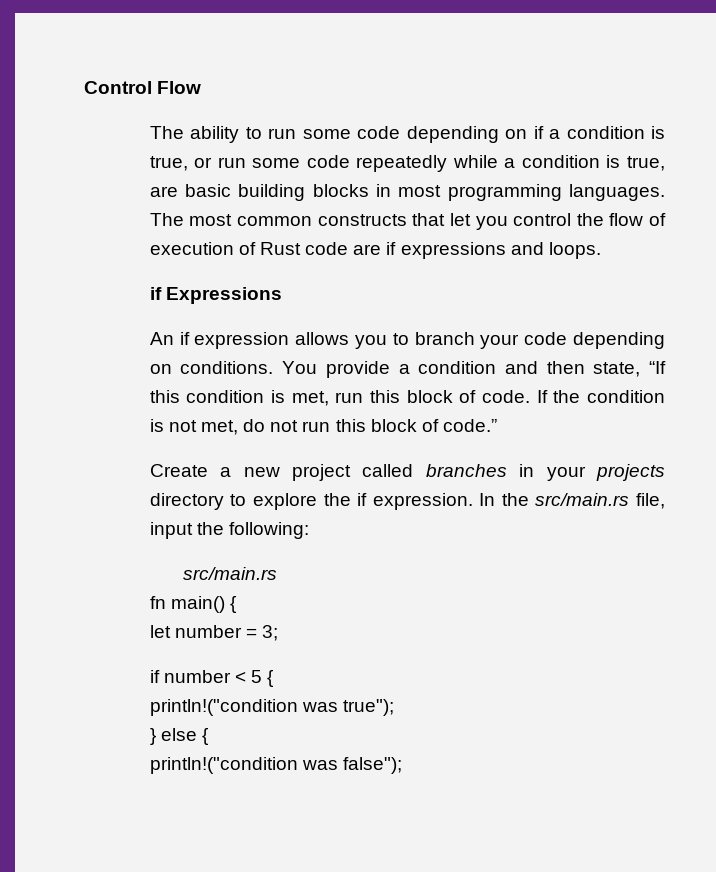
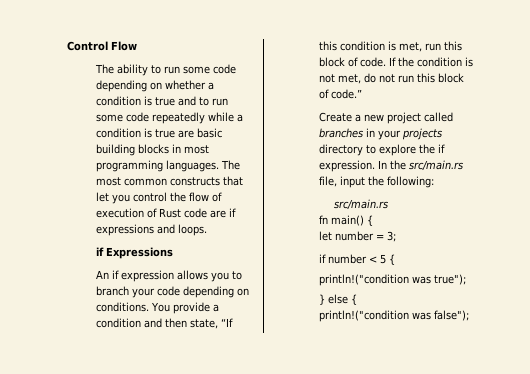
- The ability to run some code depending on if a condition is true, or run some code repeatedly while a condition is true, are basic building blocks in most programming languages.
+ The ability to run some code depending on whether a condition is true and to run some code repeatedly while a condition is true are basic building blocks in most programming languages.

